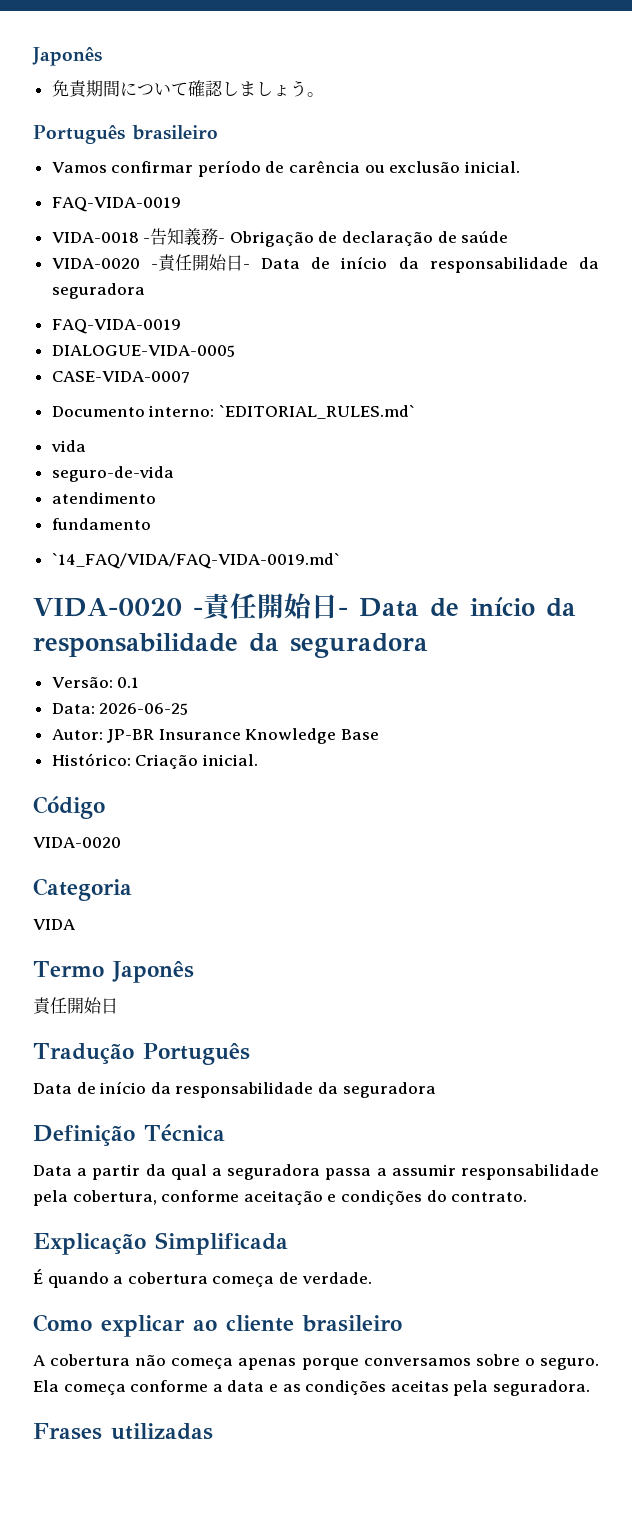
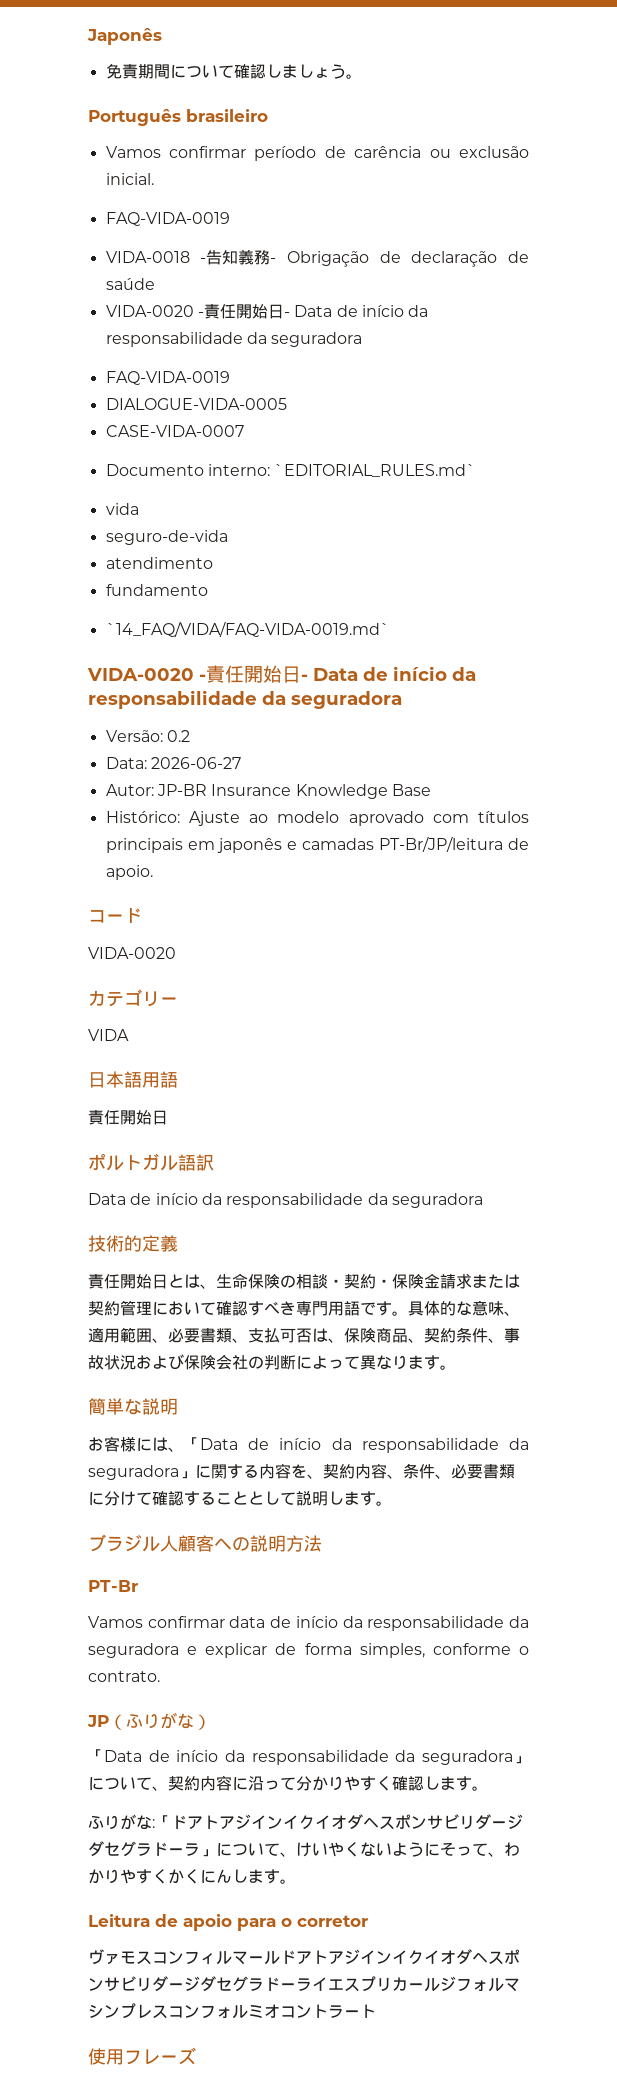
- Versão: 0.1
+ Versão: 0.2
- Data: 2026-06-25
+ Data: 2026-06-27
- Histórico: Criação inicial.
- Código
+ Histórico: Ajuste ao modelo aprovado com títulos principais em japonês e camadas PT-Br/JP/leitura de apoio.
+ コード
- Categoria
+ カテゴリー
- Termo Japonês
+ 日本語用語
- Tradução Português
+ ポルトガル語訳
  Data de início da responsabilidade da seguradora
- Definição Técnica
- Data a partir da qual a seguradora passa a assumir responsabilidade pela cobertura, conforme aceitação e condições do contrato.
- Explicação Simplificada
- É quando a cobertura começa de verdade.
- Como explicar ao cliente brasileiro
- A cobertura não começa apenas porque conversamos sobre o seguro. Ela começa conforme a data e as condições aceitas pela seguradora.
- Frases utilizadas
+ 技術的定義
+ 責任開始日とは、生命保険の相談・契約・保険金請求または契約管理において確認すべき専門用語です。具体的な意味、適用範囲、必要書類、支払可否は、保険商品、契約条件、事故状況および保険会社の判断によって異なります。
+ 簡単な説明
+ お客様には、「Data de início da responsabilidade da seguradora」に関する内容を、契約内容、条件、必要書類に分けて確認することとして説明します。
+ ブラジル人顧客への説明方法
+ PT-Br
+ Vamos confirmar data de início da responsabilidade da seguradora e explicar de forma simples, conforme o contrato.
+ JP（ふりがな）
+ 「Data de início da responsabilidade da seguradora」について、契約内容に沿って分かりやすく確認します。
+ ふりがな:「ドアトアジインイクイオダヘスポンサビリダージダセグラドーラ」について、けいやくないようにそって、わかりやすくかくにんします。
+ Leitura de apoio para o corretor
+ ヴァモスコンフィルマールドアトアジインイクイオダヘスポンサビリダージダセグラドーライエスプリカールジフォルマシンプレスコンフォルミオコントラート
+ 使用フレーズ

